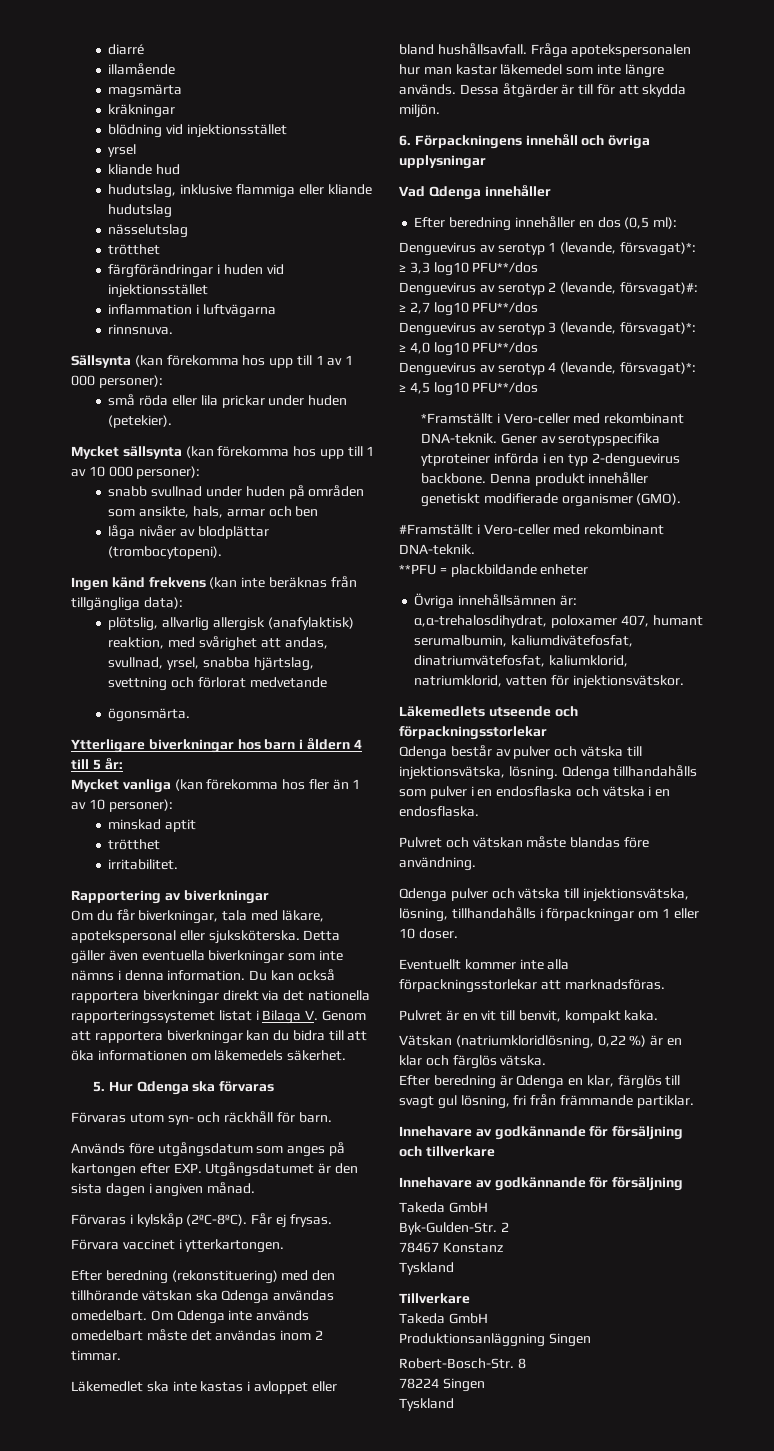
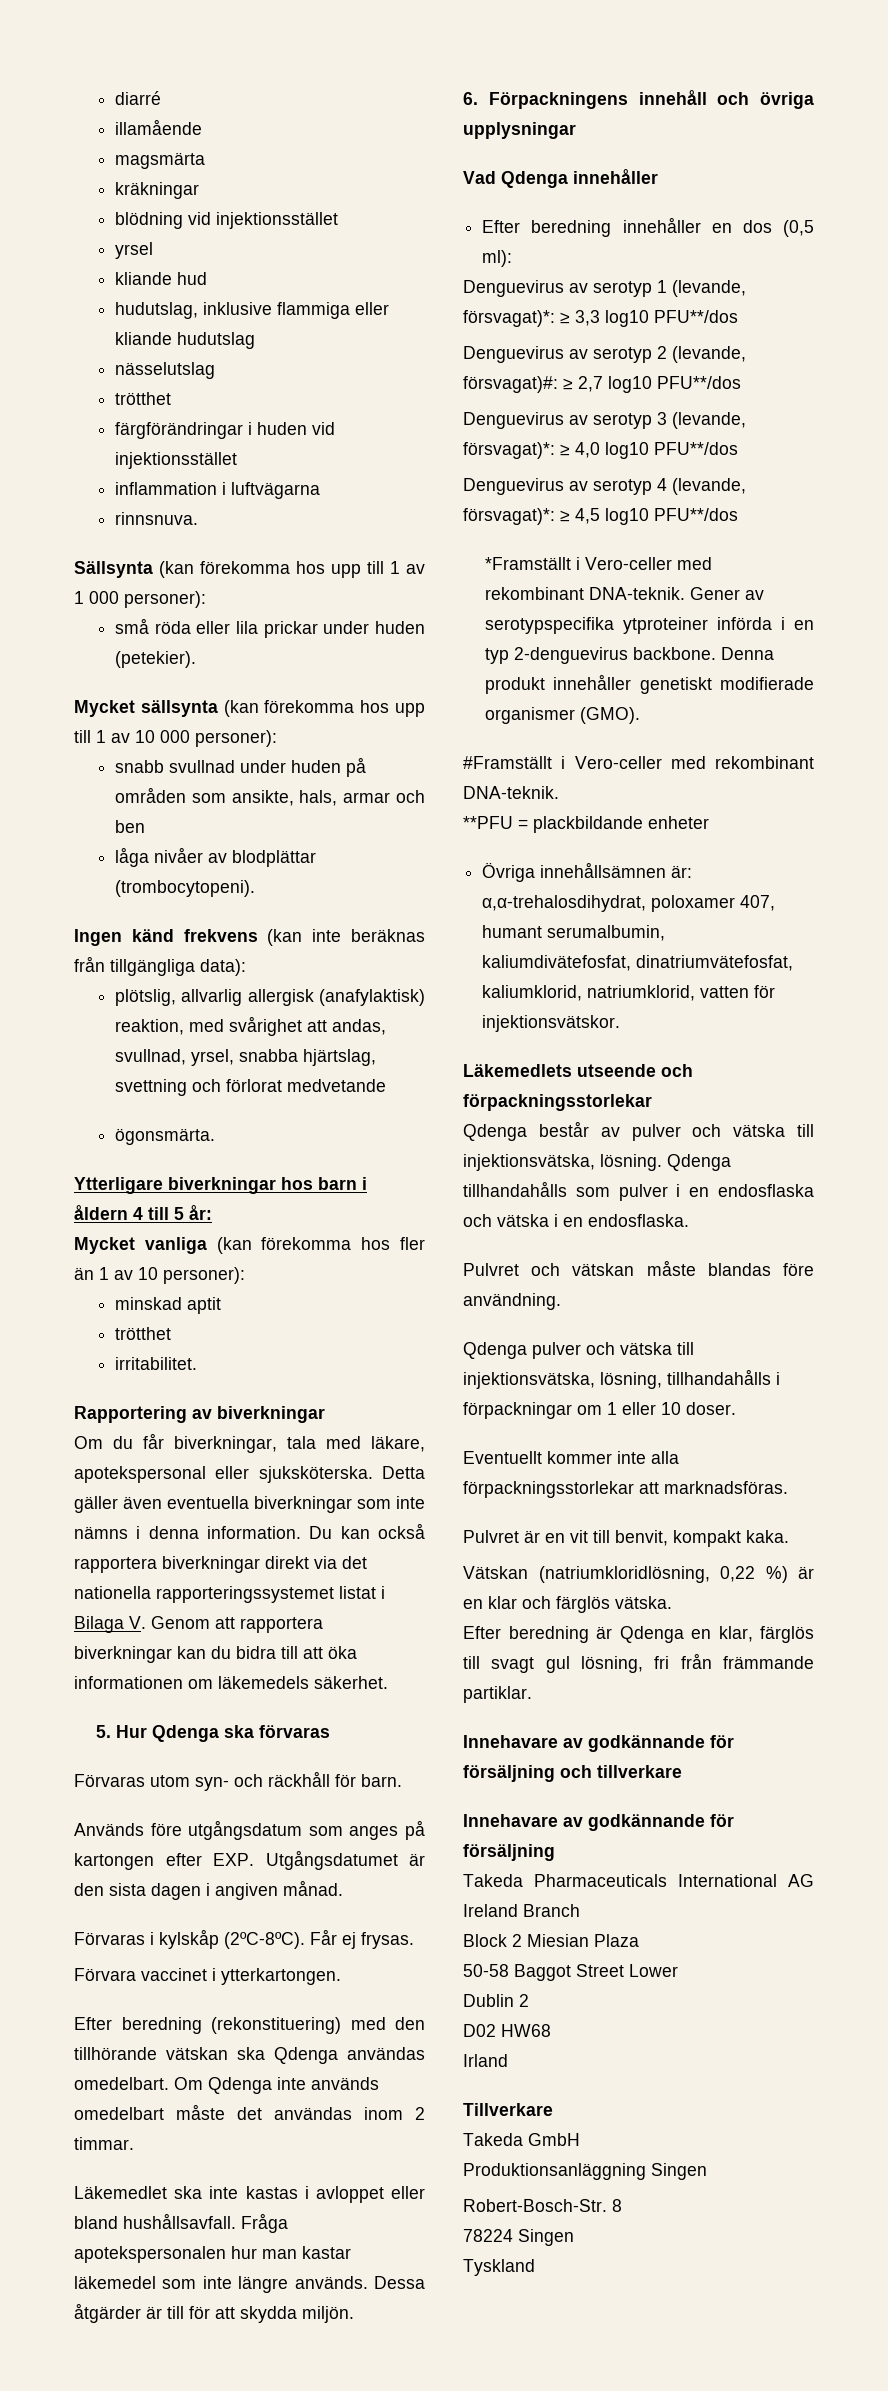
  Innehavare av godkännande för försäljning och tillverkare
  Innehavare av godkännande för försäljning
- Takeda GmbH
- Byk-Gulden-Str. 2
- 78467 Konstanz
- Tyskland
+ Takeda Pharmaceuticals International AG Ireland Branch
+ Block 2 Miesian Plaza
+ 50-58 Baggot Street Lower
+ Dublin 2
+ D02 HW68
+ Irland

